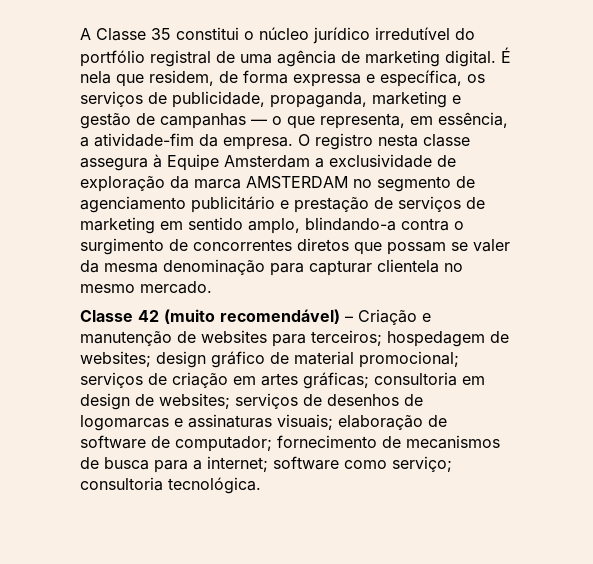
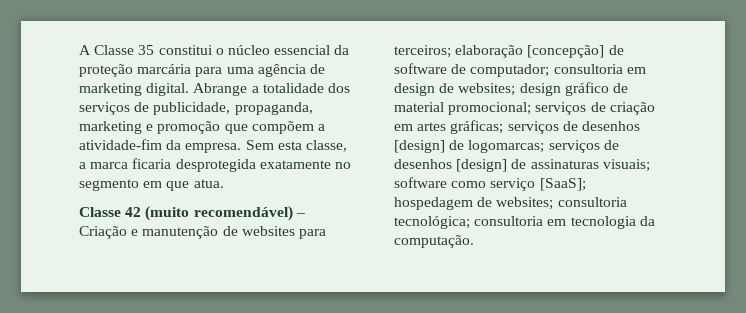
- A Classe 35 constitui o núcleo jurídico irredutível do portfólio registral de uma agência de marketing digital.
+ A Classe 35 constitui o núcleo essencial da proteção marcária para uma agência de marketing digital.
- É nela que residem, de forma expressa e específica, os serviços de publicidade, propaganda, marketing e gestão de campanhas — o que representa, em essência, a atividade-fim da empresa. O registro nesta classe assegura à Equipe Amsterdam a exclusividade de exploração da marca AMSTERDAM no segmento de agenciamento publicitário e prestação de serviços de marketing em sentido amplo, blindando-a contra o surgimento de concorrentes diretos que possam se valer da mesma denominação para capturar clientela no mesmo mercado.
+ Abrange a totalidade dos serviços de publicidade, propaganda, marketing e promoção que compõem a atividade-fim da empresa. Sem esta classe, a marca ficaria desprotegida exatamente no segmento em que atua.
- Classe 42 (muito recomendável) – Criação e manutenção de websites para terceiros; hospedagem de websites; design gráfico de material promocional; serviços de criação em artes gráficas; consultoria em design de websites; serviços de desenhos de logomarcas e assinaturas visuais; elaboração de software de computador; fornecimento de mecanismos de busca para a internet; software como serviço; consultoria tecnológica.
+ Classe 42 (muito recomendável) – Criação e manutenção de websites para terceiros; elaboração [concepção] de software de computador; consultoria em design de websites; design gráfico de material promocional; serviços de criação em artes gráficas; serviços de desenhos [design] de logomarcas; serviços de desenhos [design] de assinaturas visuais; software como serviço [SaaS]; hospedagem de websites; consultoria tecnológica; consultoria em tecnologia da computação.

